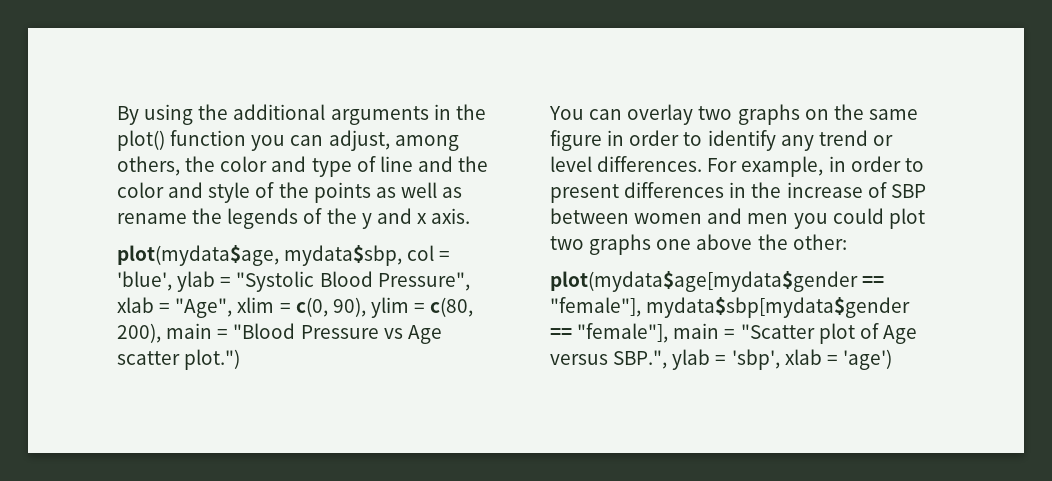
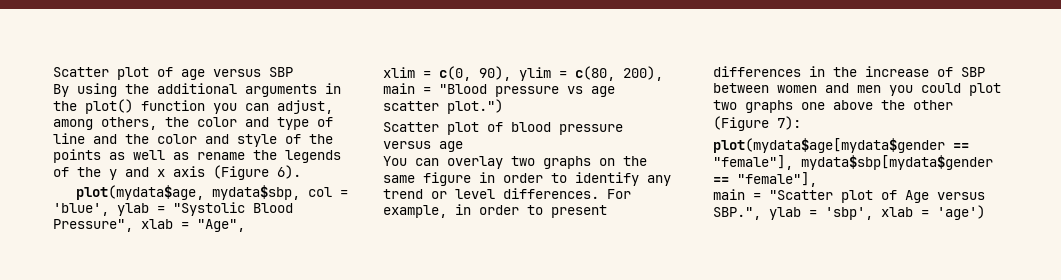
+ Scatter plot of age versus SBP
- By using the additional arguments in the plot() function you can adjust, among others, the color and type of line and the color and style of the points as well as rename the legends of the y and x axis.
+ By using the additional arguments in the plot() function you can adjust, among others, the color and type of line and the color and style of the points as well as rename the legends of the y and x axis (Figure 6).
- plot(mydata$age, mydata$sbp, col = 'blue', ylab = "Systolic Blood Pressure", xlab = "Age", xlim = c(0, 90), ylim = c(80, 200), main = "Blood Pressure vs Age scatter plot.")
+ plot(mydata$age, mydata$sbp, col = 'blue', ylab = "Systolic Blood Pressure", xlab = "Age",
+ xlim = c(0, 90), ylim = c(80, 200), main = "Blood pressure vs age scatter plot.")
+ Scatter plot of blood pressure versus age
- For example, in order to present differences in the increase of SBP between women and men you could plot two graphs one above the other:
+ For example, in order to present differences in the increase of SBP between women and men you could plot two graphs one above the other (Figure 7):
- plot(mydata$age[mydata$gender == "female"], mydata$sbp[mydata$gender == "female"], main = "Scatter plot of Age versus SBP.", ylab = 'sbp', xlab = 'age')
+ plot(mydata$age[mydata$gender == "female"], mydata$sbp[mydata$gender == "female"],
+ main = "Scatter plot of Age versus SBP.", ylab = 'sbp', xlab = 'age')

